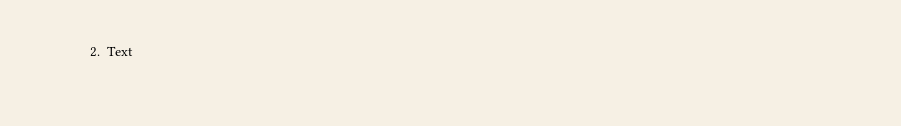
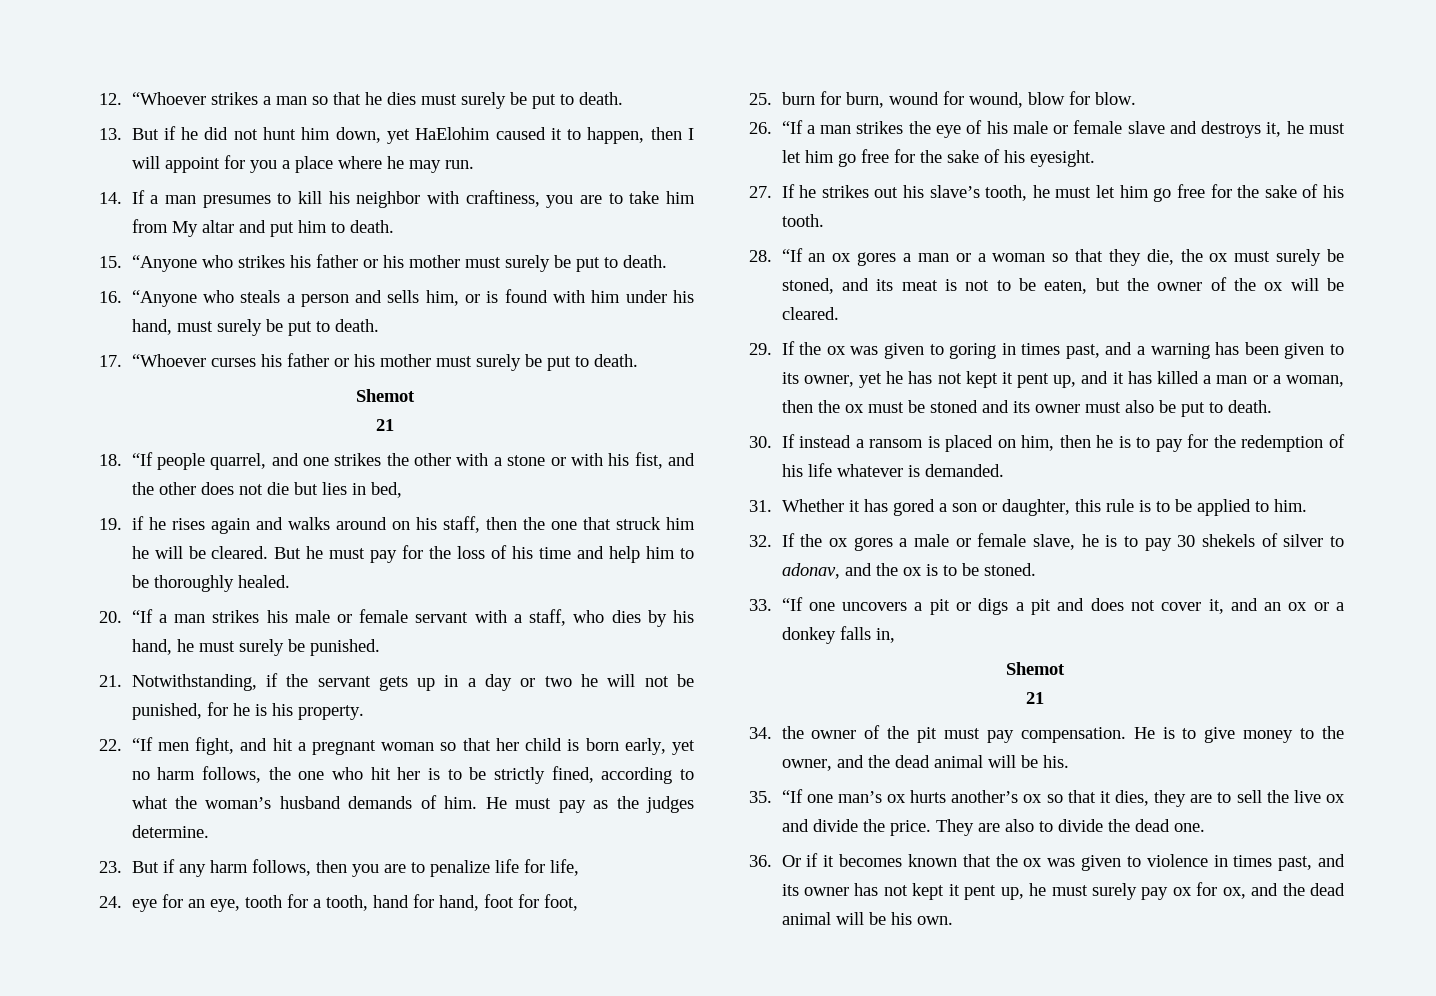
- 2. Text
+ 12. “Whoever strikes a man so that he dies must surely be put to death.
+ 13. But if he did not hunt him down, yet HaElohim caused it to happen, then I will appoint for you a place where he may run.
+ 14. If a man presumes to kill his neighbor with craftiness, you are to take him from My altar and put him to death.
+ 15. “Anyone who strikes his father or his mother must surely be put to death.
+ 16. “Anyone who steals a person and sells him, or is found with him under his hand, must surely be put to death.
+ 17. “Whoever curses his father or his mother must surely be put to death.
+ Shemot
+ 21
+ 18. “If people quarrel, and one strikes the other with a stone or with his fist, and the other does not die but lies in bed,
+ 19. if he rises again and walks around on his staff, then the one that struck him he will be cleared. But he must pay for the loss of his time and help him to be thoroughly healed.
+ 20. “If a man strikes his male or female servant with a staff, who dies by his hand, he must surely be punished.
+ 21. Notwithstanding, if the servant gets up in a day or two he will not be punished, for he is his property.
+ 22. “If men fight, and hit a pregnant woman so that her child is born early, yet no harm follows, the one who hit her is to be strictly fined, according to what the woman’s husband demands of him. He must pay as the judges determine.
+ 23. But if any harm follows, then you are to penalize life for life,
+ 24. eye for an eye, tooth for a tooth, hand for hand, foot for foot,
+ 25. burn for burn, wound for wound, blow for blow.
+ 26. “If a man strikes the eye of his male or female slave and destroys it, he must let him go free for the sake of his eyesight.
+ 27. If he strikes out his slave’s tooth, he must let him go free for the sake of his tooth.
+ 28. “If an ox gores a man or a woman so that they die, the ox must surely be stoned, and its meat is not to be eaten, but the owner of the ox will be cleared.
+ 29. If the ox was given to goring in times past, and a warning has been given to its owner, yet he has not kept it pent up, and it has killed a man or a woman, then the ox must be stoned and its owner must also be put to death.
+ 30. If instead a ransom is placed on him, then he is to pay for the redemption of his life whatever is demanded.
+ 31. Whether it has gored a son or daughter, this rule is to be applied to him.
+ 32. If the ox gores a male or female slave, he is to pay 30 shekels of silver to adonav, and the ox is to be stoned.
+ 33. “If one uncovers a pit or digs a pit and does not cover it, and an ox or a donkey falls in,
+ Shemot
+ 21
+ 34. the owner of the pit must pay compensation. He is to give money to the owner, and the dead animal will be his.
+ 35. “If one man’s ox hurts another’s ox so that it dies, they are to sell the live ox and divide the price. They are also to divide the dead one.
+ 36. Or if it becomes known that the ox was given to violence in times past, and its owner has not kept it pent up, he must surely pay ox for ox, and the dead animal will be his own.

